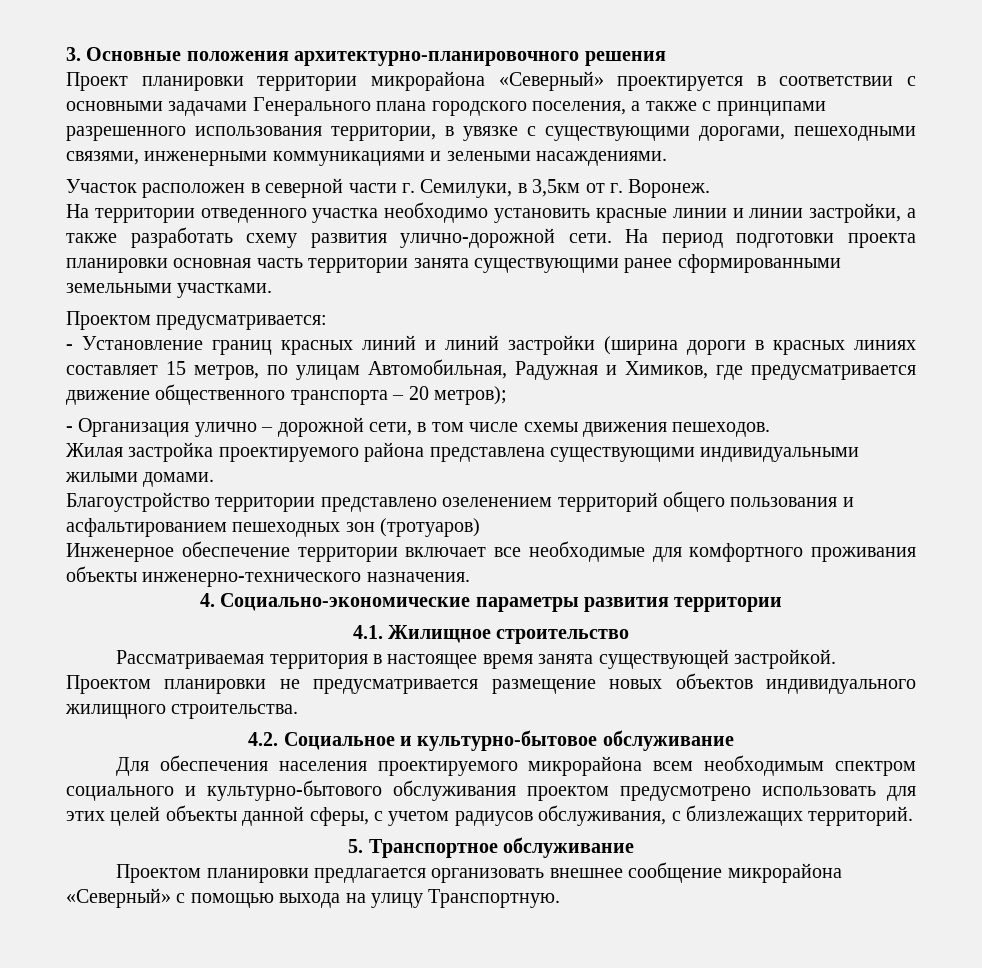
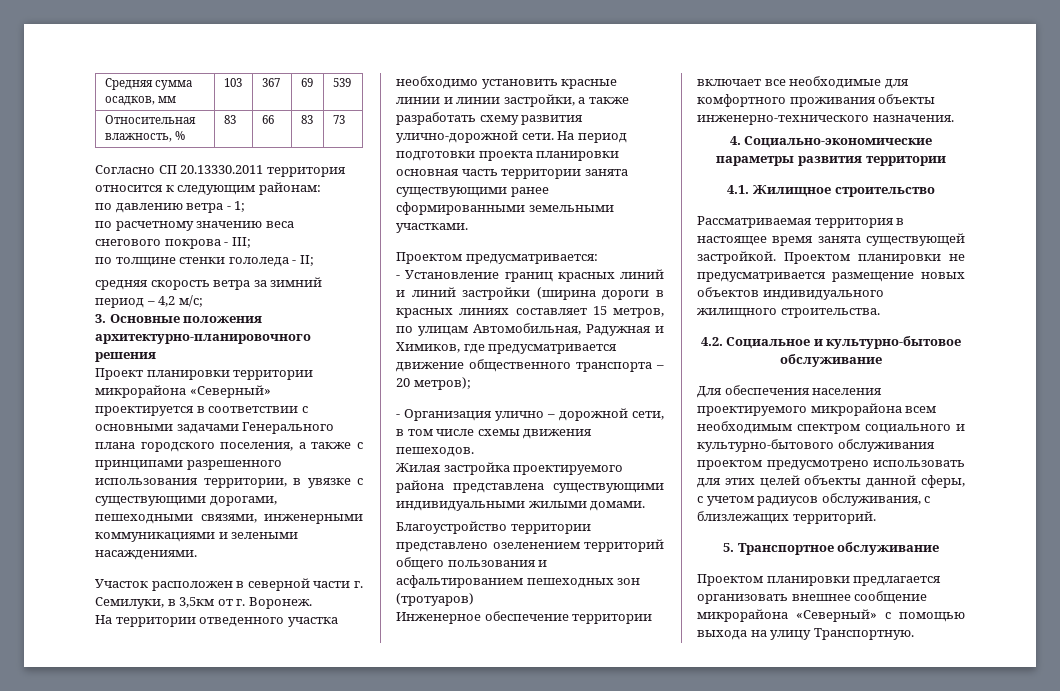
+ Средняя сумма осадков, мм | 103 | 367 | 69 | 539
+ Относительная влажность, % | 83 | 66 | 83 | 73
+ Согласно СП 20.13330.2011 территория относится к следующим районам:
+ по давлению ветра - 1;
+ по расчетному значению веса снегового покрова - III;
+ по толщине стенки гололеда - II;
+ средняя скорость ветра за зимний период – 4,2 м/с;

